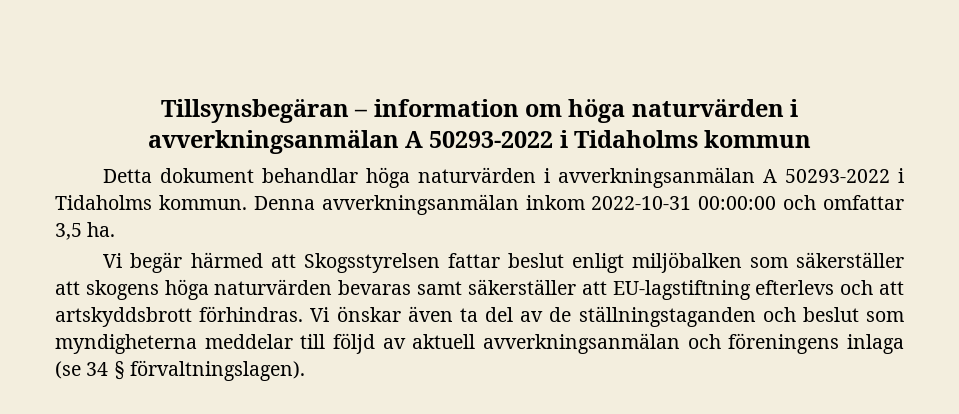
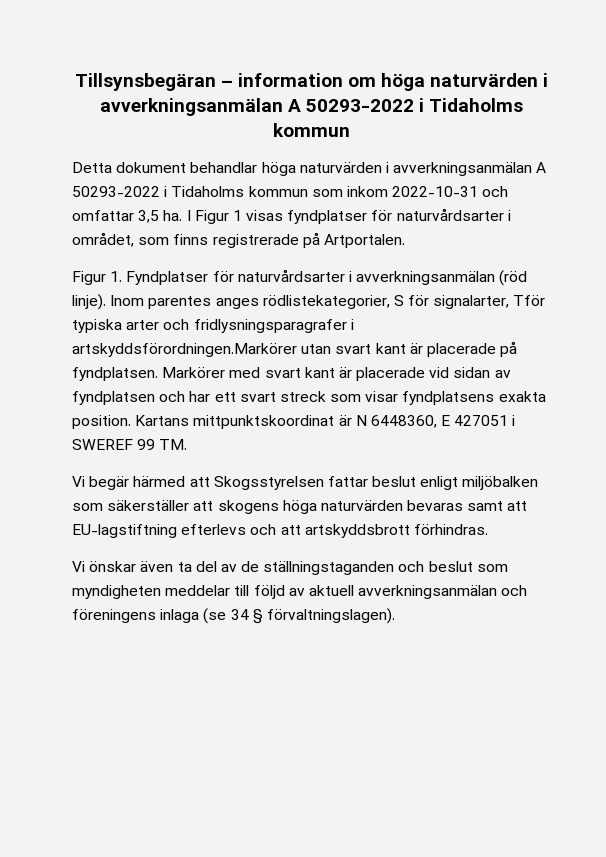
- Detta dokument behandlar höga naturvärden i avverkningsanmälan A 50293-2022 i Tidaholms kommun. Denna avverkningsanmälan inkom 2022-10-31 00:00:00 och omfattar 3,5 ha.
+ Detta dokument behandlar höga naturvärden i avverkningsanmälan A 50293-2022 i Tidaholms kommun som inkom 2022-10-31 och omfattar 3,5 ha. I Figur 1 visas fyndplatser för naturvårdsarter i området, som finns registrerade på Artportalen.
+ Figur 1. Fyndplatser för naturvårdsarter i avverkningsanmälan (röd linje). Inom parentes anges rödlistekategorier, S för signalarter, Tför typiska arter och fridlysningsparagrafer i artskyddsförordningen.Markörer utan svart kant är placerade på fyndplatsen. Markörer med svart kant är placerade vid sidan av fyndplatsen och har ett svart streck som visar fyndplatsens exakta position. Kartans mittpunktskoordinat är N 6448360, E 427051 i SWEREF 99 TM.
- Vi begär härmed att Skogsstyrelsen fattar beslut enligt miljöbalken som säkerställer att skogens höga naturvärden bevaras samt säkerställer att EU-lagstiftning efterlevs och att artskyddsbrott förhindras. Vi önskar även ta del av de ställningstaganden och beslut som myndigheterna meddelar till följd av aktuell avverkningsanmälan och föreningens inlaga (se 34 § förvaltningslagen).
+ Vi begär härmed att Skogsstyrelsen fattar beslut enligt miljöbalken som säkerställer att skogens höga naturvärden bevaras samt att EU-lagstiftning efterlevs och att artskyddsbrott förhindras.
+ Vi önskar även ta del av de ställningstaganden och beslut som myndigheten meddelar till följd av aktuell avverkningsanmälan och föreningens inlaga (se 34 § förvaltningslagen).

